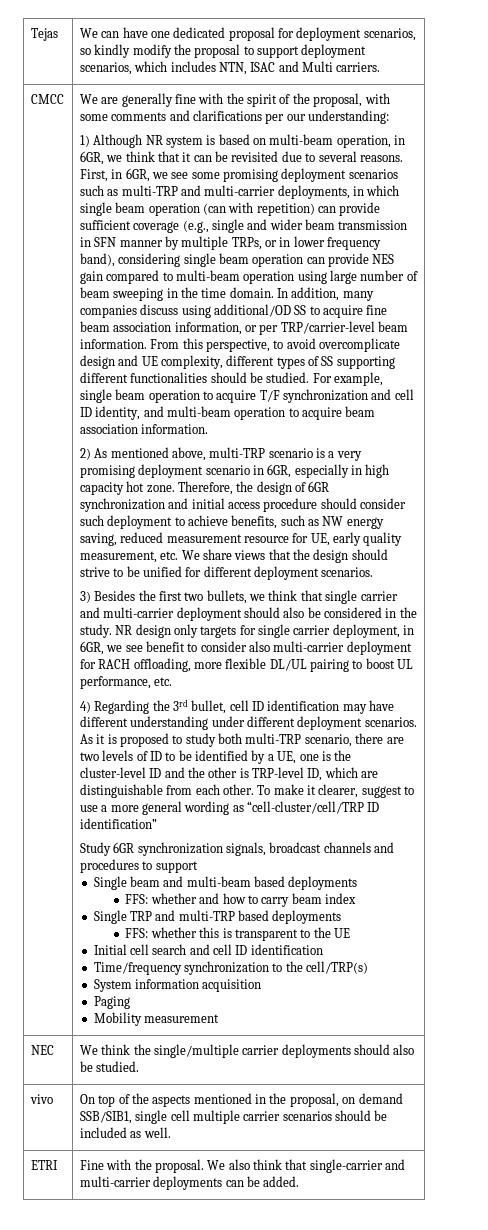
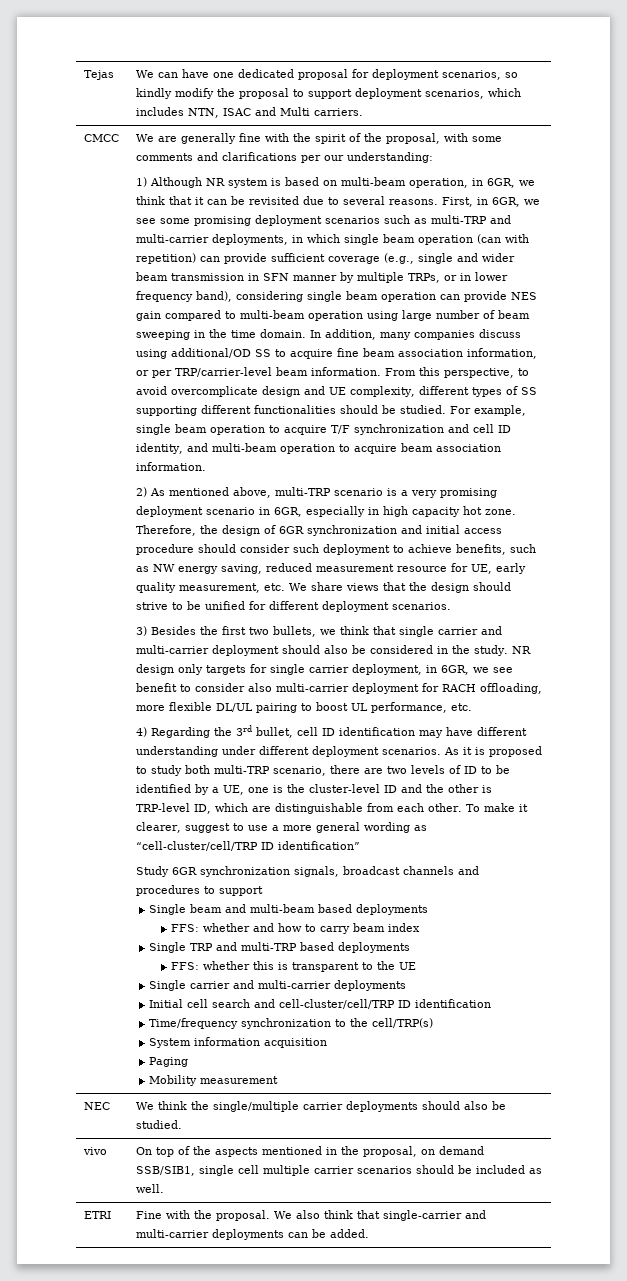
+ Single carrier and multi-carrier deployments
- Initial cell search and cell ID identification
+ Initial cell search and cell-cluster/cell/TRP ID identification

